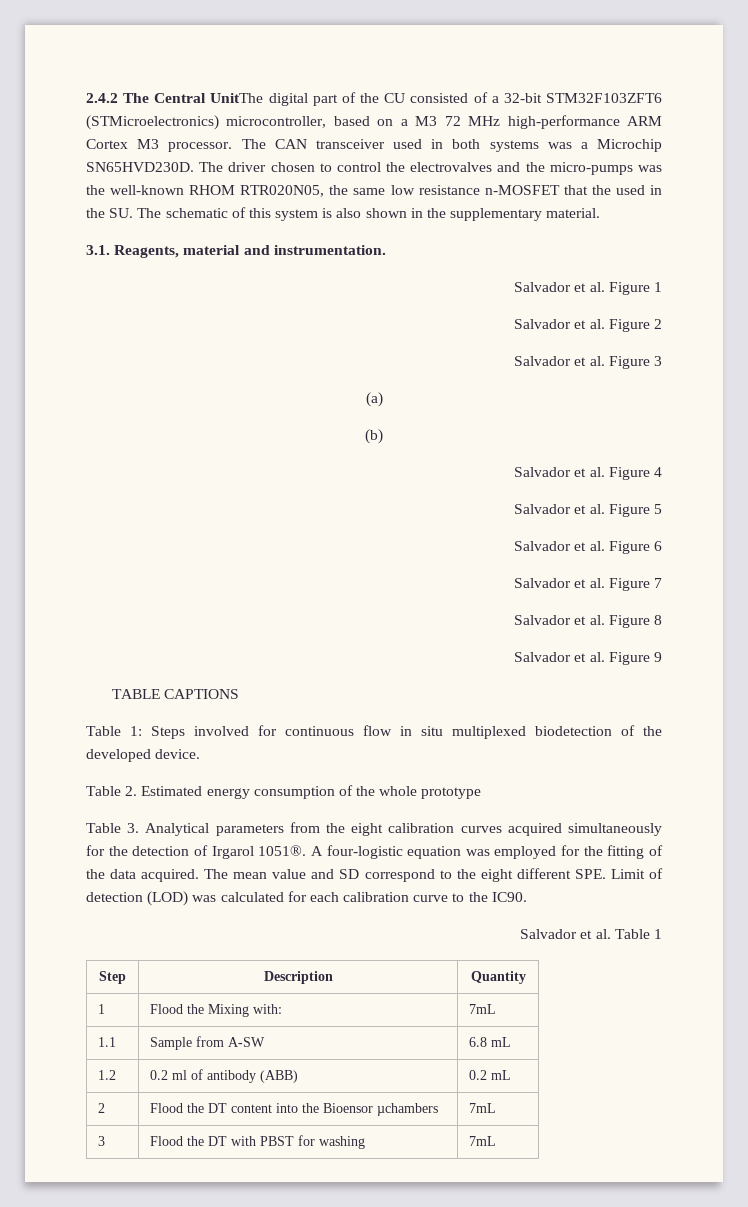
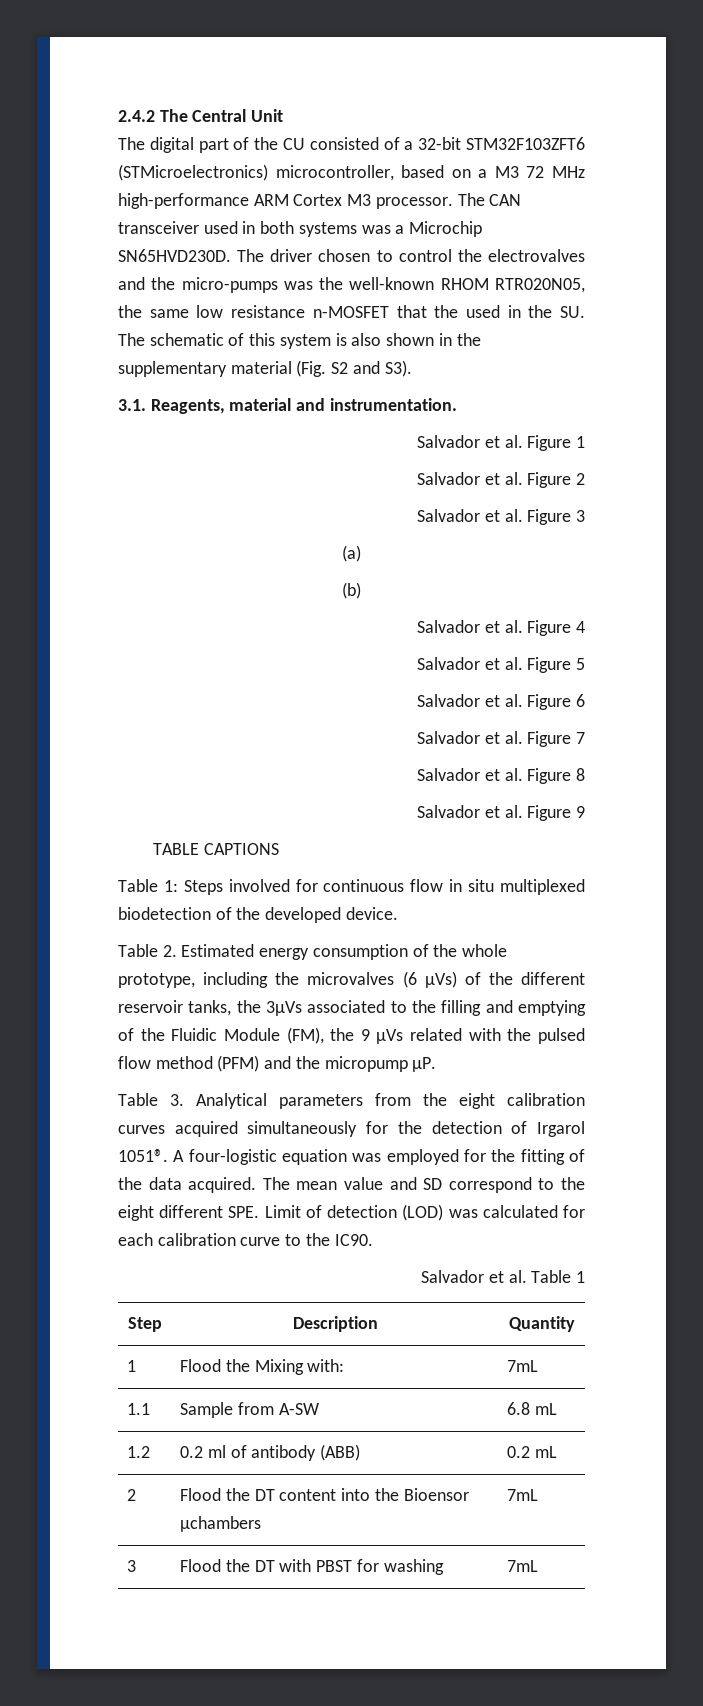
- 2.4.2 The Central UnitThe digital part of the CU consisted of a 32-bit STM32F103ZFT6 (STMicroelectronics) microcontroller, based on a M3 72 MHz high-performance ARM Cortex M3 processor.
+ 2.4.2 The Central Unit
+ The digital part of the CU consisted of a 32-bit STM32F103ZFT6 (STMicroelectronics) microcontroller, based on a M3 72 MHz high-performance ARM Cortex M3 processor.
- The driver chosen to control the electrovalves and the micro-pumps was the well-known RHOM RTR020N05, the same low resistance n-MOSFET that the used in the SU. The schematic of this system is also shown in the supplementary material.
+ The driver chosen to control the electrovalves and the micro-pumps was the well-known RHOM RTR020N05, the same low resistance n-MOSFET that the used in the SU. The schematic of this system is also shown in the supplementary material (Fig. S2 and S3).
- Table 2. Estimated energy consumption of the whole prototype
+ Table 2. Estimated energy consumption of the whole prototype, including the microvalves (6 µVs) of the different reservoir tanks, the 3µVs associated to the filling and emptying of the Fluidic Module (FM), the 9 µVs related with the pulsed flow method (PFM) and the micropump µP.

